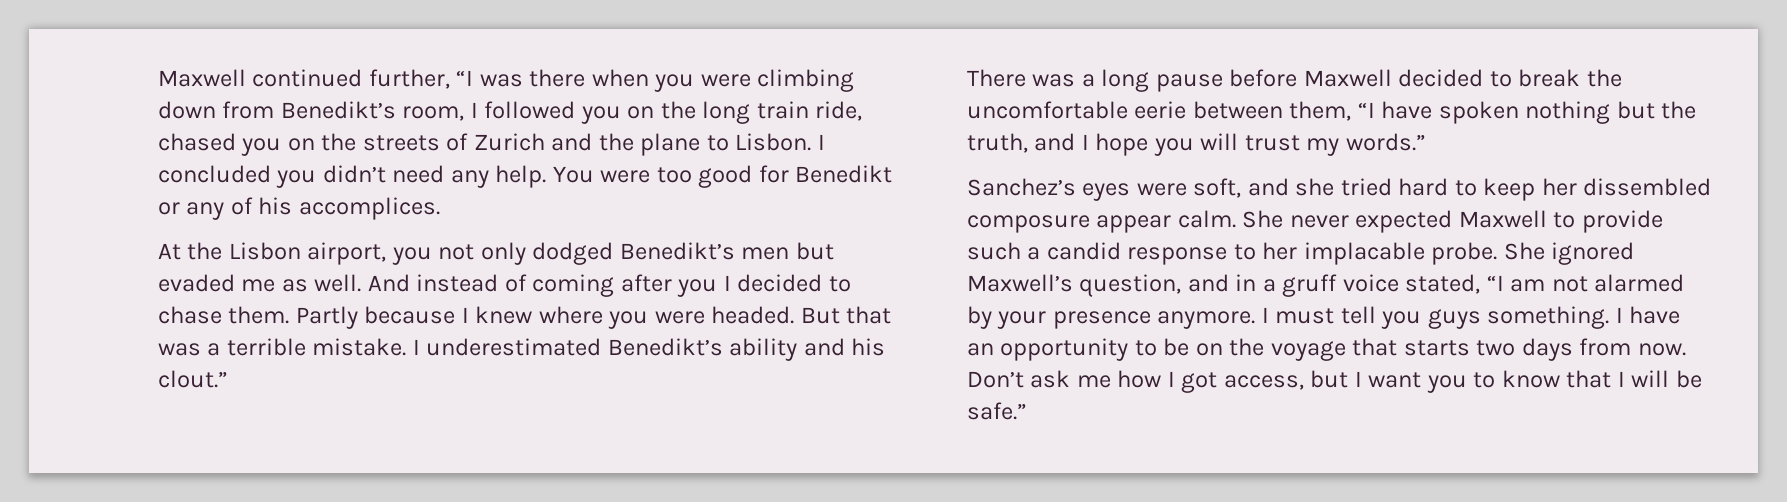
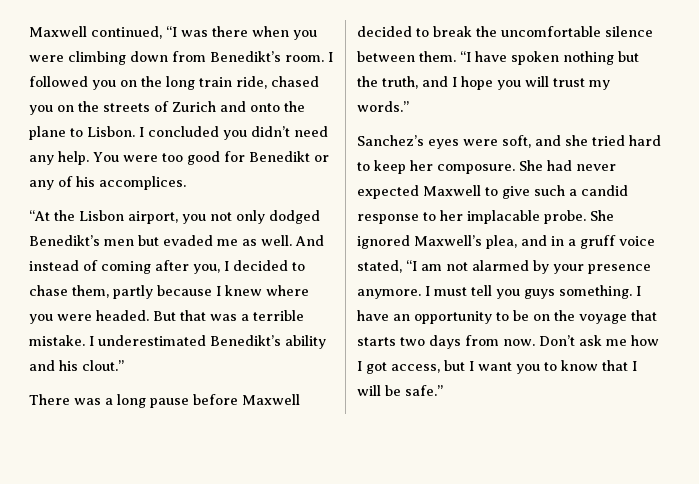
- Maxwell continued further, “I was there when you were climbing down from Benedikt’s room, I followed you on the long train ride, chased you on the streets of Zurich and the plane to Lisbon.
+ Maxwell continued, “I was there when you were climbing down from Benedikt’s room. I followed you on the long train ride, chased you on the streets of Zurich and onto the plane to Lisbon.
- At the Lisbon airport, you not only dodged Benedikt’s men but evaded me as well.
+ “At the Lisbon airport, you not only dodged Benedikt’s men but evaded me as well.
- And instead of coming after you I decided to chase them. Partly because I knew where you were headed.
+ And instead of coming after you, I decided to chase them, partly because I knew where you were headed.
- There was a long pause before Maxwell decided to break the uncomfortable eerie between them, “I have spoken nothing but the truth, and I hope you will trust my words.”
+ There was a long pause before Maxwell decided to break the uncomfortable silence between them. “I have spoken nothing but the truth, and I hope you will trust my words.”
- Sanchez’s eyes were soft, and she tried hard to keep her dissembled composure appear calm. She never expected Maxwell to provide such a candid response to her implacable probe.
+ Sanchez’s eyes were soft, and she tried hard to keep her composure. She had never expected Maxwell to give such a candid response to her implacable probe.
- She ignored Maxwell’s question, and in a gruff voice stated, “I am not alarmed by your presence anymore.
+ She ignored Maxwell’s plea, and in a gruff voice stated, “I am not alarmed by your presence anymore.

